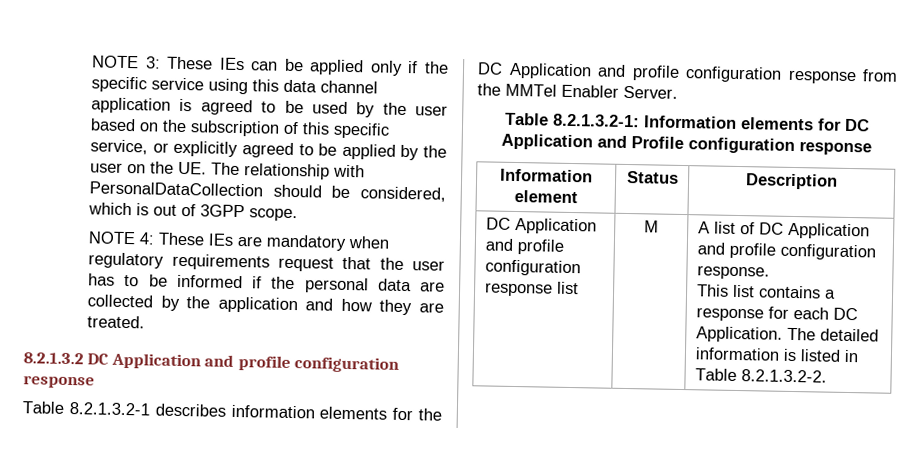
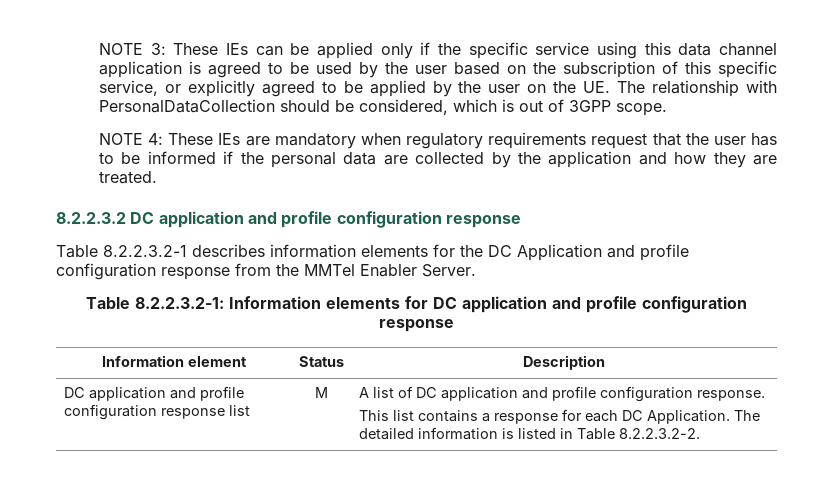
- 8.2.1.3.2 DC Application and profile configuration response
+ 8.2.2.3.2 DC application and profile configuration response
- Table 8.2.1.3.2-1 describes information elements for the DC Application and profile configuration response from the MMTel Enabler Server.
+ Table 8.2.2.3.2-1 describes information elements for the DC Application and profile configuration response from the MMTel Enabler Server.
- Table 8.2.1.3.2-1: Information elements for DC Application and Profile configuration response
+ Table 8.2.2.3.2-1: Information elements for DC application and profile configuration response
- DC Application and profile configuration response list | M | A list of DC Application and profile configuration response.
- This list contains a response for each DC Application. The detailed information is listed in Table 8.2.1.3.2-2.
+ DC application and profile configuration response list | M | A list of DC application and profile configuration response.
+ This list contains a response for each DC Application. The detailed information is listed in Table 8.2.2.3.2-2.

